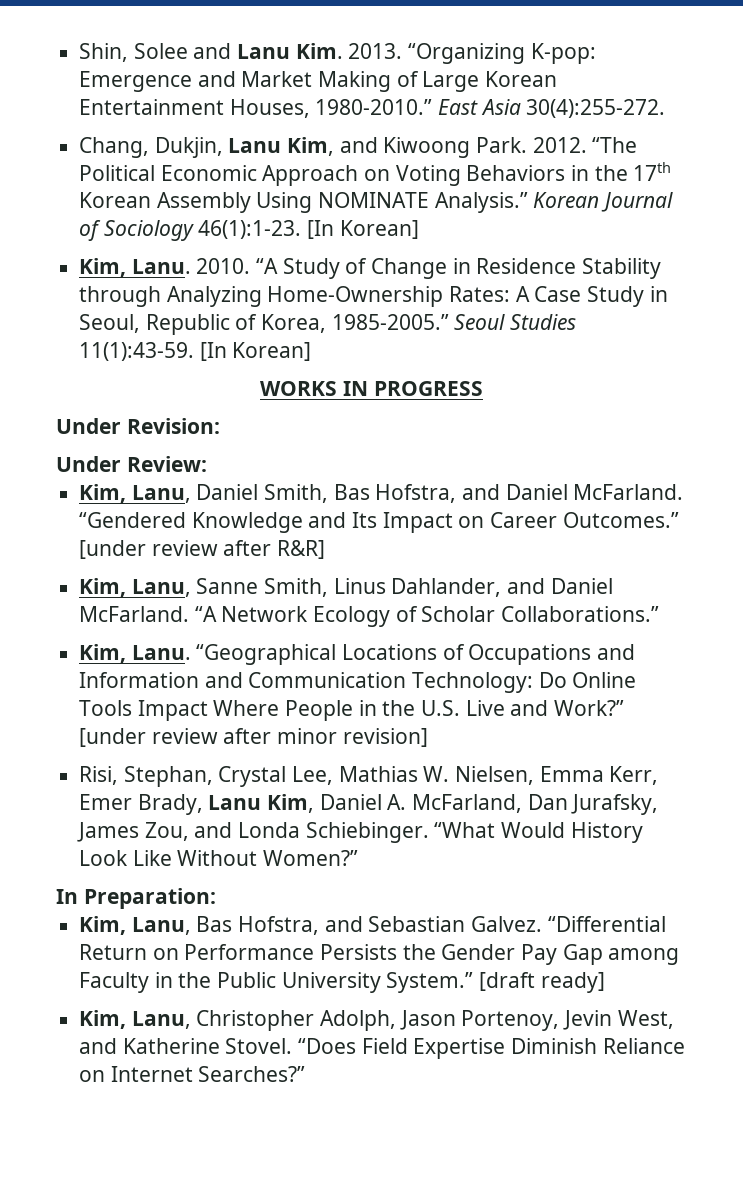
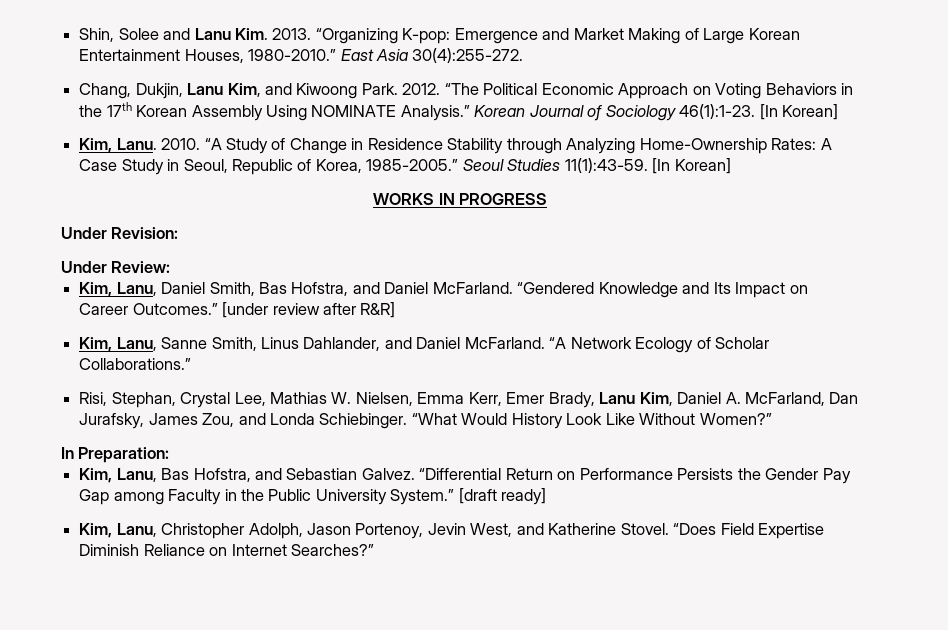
- Kim, Lanu. “Geographical Locations of Occupations and Information and Communication Technology: Do Online Tools Impact Where People in the U.S. Live and Work?” [under review after minor revision]

